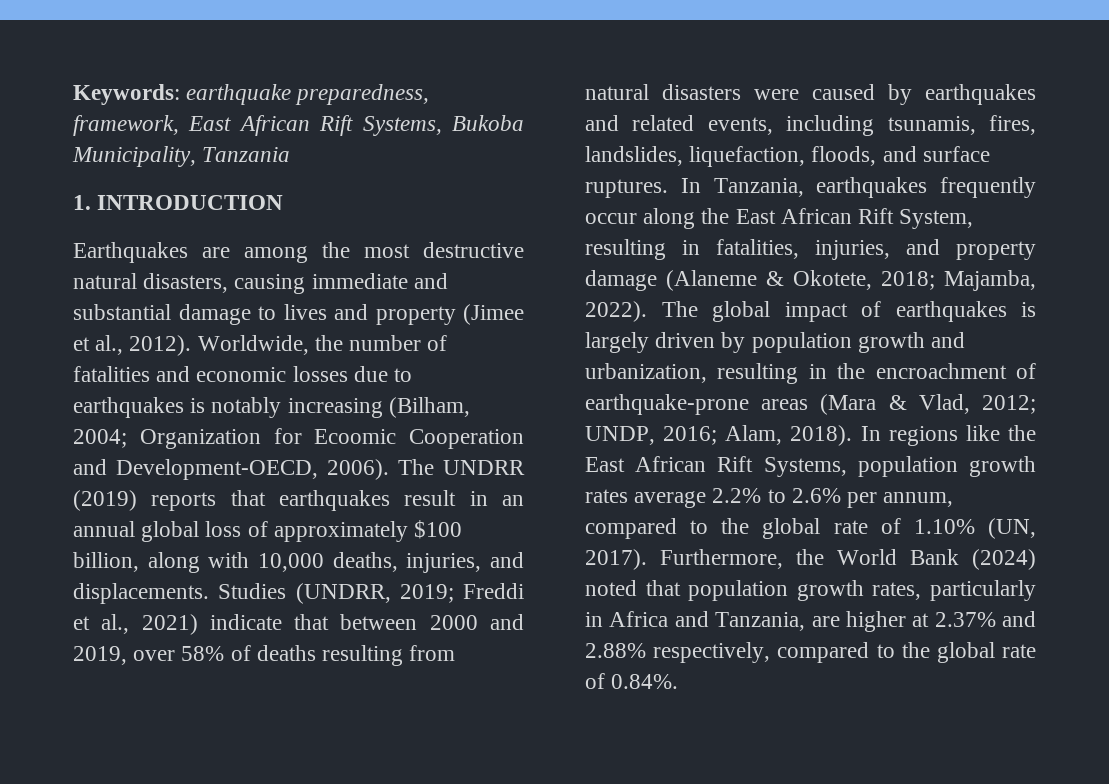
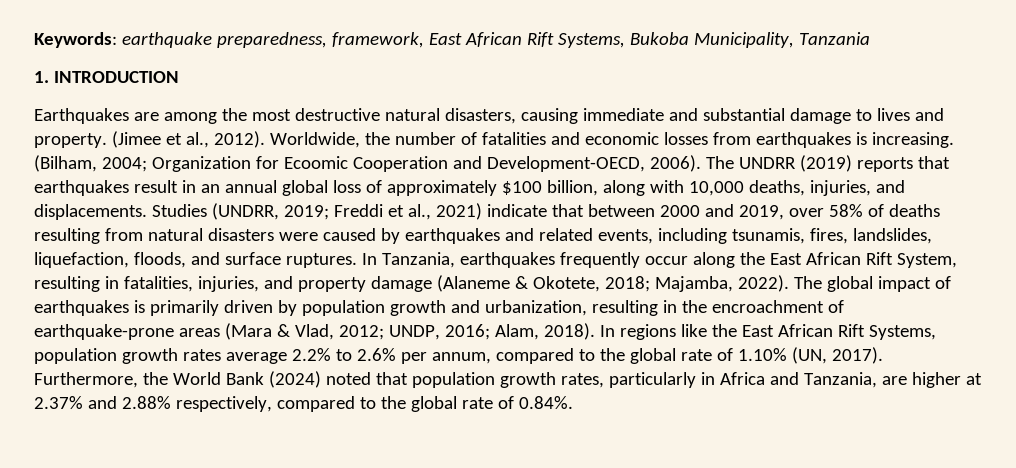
- Earthquakes are among the most destructive natural disasters, causing immediate and substantial damage to lives and property (Jimee et al., 2012).
+ Earthquakes are among the most destructive natural disasters, causing immediate and substantial damage to lives and property. (Jimee et al., 2012).
- Worldwide, the number of fatalities and economic losses due to earthquakes is notably increasing (Bilham, 2004; Organization for Ecoomic Cooperation and Development-OECD, 2006).
+ Worldwide, the number of fatalities and economic losses from earthquakes is increasing. (Bilham, 2004; Organization for Ecoomic Cooperation and Development-OECD, 2006).
- The global impact of earthquakes is largely driven by population growth and urbanization, resulting in the encroachment of earthquake-prone areas (Mara & Vlad, 2012; UNDP, 2016; Alam, 2018).
+ The global impact of earthquakes is primarily driven by population growth and urbanization, resulting in the encroachment of earthquake-prone areas (Mara & Vlad, 2012; UNDP, 2016; Alam, 2018).

